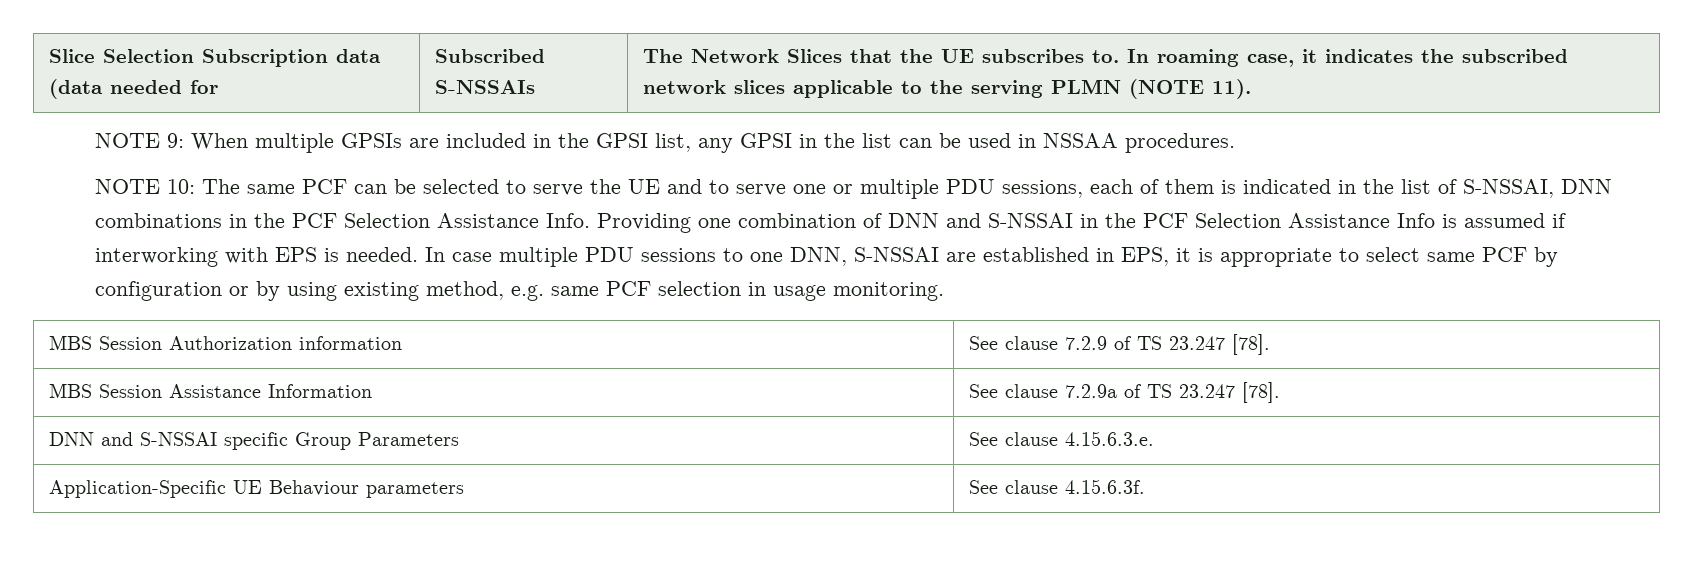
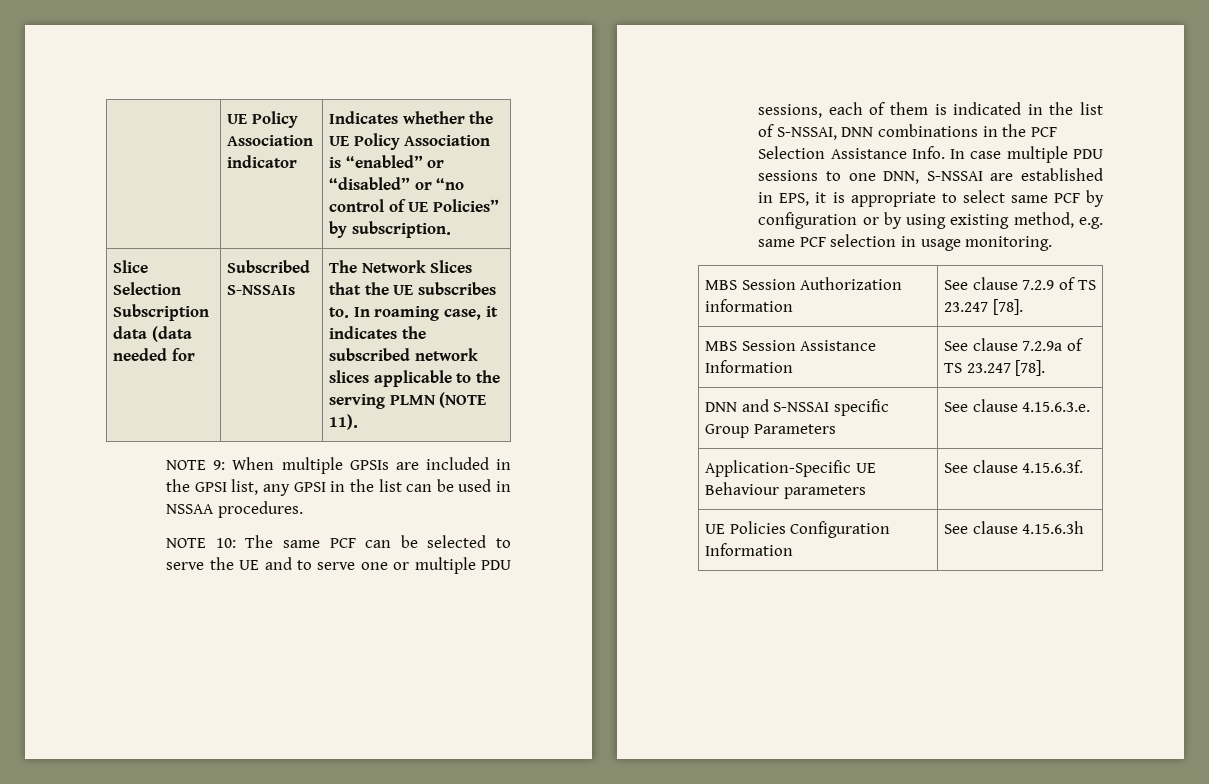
+ | UE Policy Association indicator | Indicates whether the UE Policy Association is “enabled” or “disabled” or “no control of UE Policies” by subscription.
- Providing one combination of DNN and S-NSSAI in the PCF Selection Assistance Info is assumed if interworking with EPS is needed.
+ UE Policies Configuration Information | See clause 4.15.6.3h

